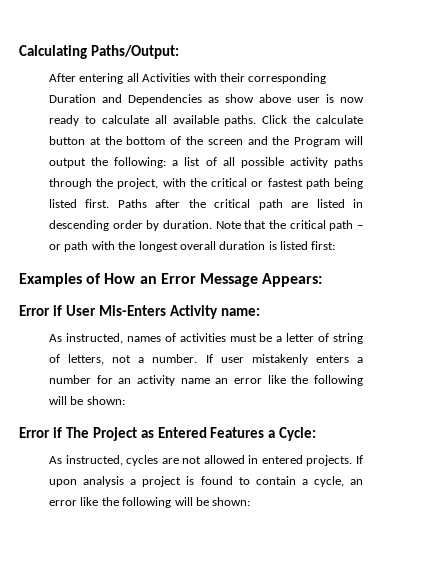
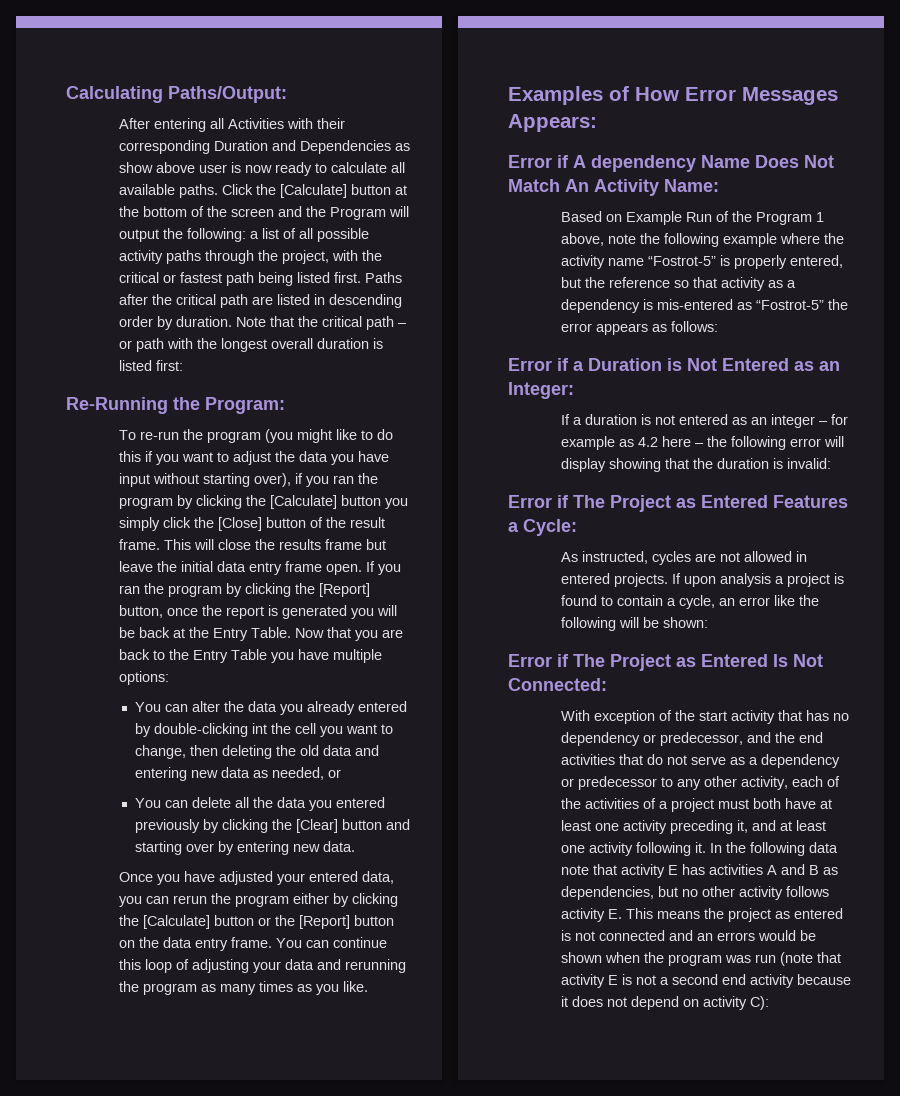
- Click the calculate button at the bottom of the screen and the Program will output the following: a list of all possible activity paths through the project, with the critical or fastest path being listed first.
+ Click the [Calculate] button at the bottom of the screen and the Program will output the following: a list of all possible activity paths through the project, with the critical or fastest path being listed first.
+ Re-Running the Program:
+ To re-run the program (you might like to do this if you want to adjust the data you have input without starting over), if you ran the program by clicking the [Calculate] button you simply click the [Close] button of the result frame. This will close the results frame but leave the initial data entry frame open. If you ran the program by clicking the [Report] button, once the report is generated you will be back at the Entry Table. Now that you are back to the Entry Table you have multiple options:
+ You can alter the data you already entered by double-clicking int the cell you want to change, then deleting the old data and entering new data as needed, or
+ You can delete all the data you entered previously by clicking the [Clear] button and starting over by entering new data.
+ Once you have adjusted your entered data, you can rerun the program either by clicking the [Calculate] button or the [Report] button on the data entry frame. You can continue this loop of adjusting your data and rerunning the program as many times as you like.
- Examples of How an Error Message Appears:
+ Examples of How Error Messages Appears:
- Error if User Mis-Enters Activity name:
- As instructed, names of activities must be a letter of string of letters, not a number. If user mistakenly enters a number for an activity name an error like the following will be shown:
+ Error if A dependency Name Does Not Match An Activity Name:
+ Based on Example Run of the Program 1 above, note the following example where the activity name “Fostrot-5” is properly entered, but the reference so that activity as a dependency is mis-entered as “Fostrot-5” the error appears as follows:
+ Error if a Duration is Not Entered as an Integer:
+ If a duration is not entered as an integer – for example as 4.2 here – the following error will display showing that the duration is invalid:
+ Error if The Project as Entered Is Not Connected:
+ With exception of the start activity that has no dependency or predecessor, and the end activities that do not serve as a dependency or predecessor to any other activity, each of the activities of a project must both have at least one activity preceding it, and at least one activity following it. In the following data note that activity E has activities A and B as dependencies, but no other activity follows activity E. This means the project as entered is not connected and an errors would be shown when the program was run (note that activity E is not a second end activity because it does not depend on activity C):

